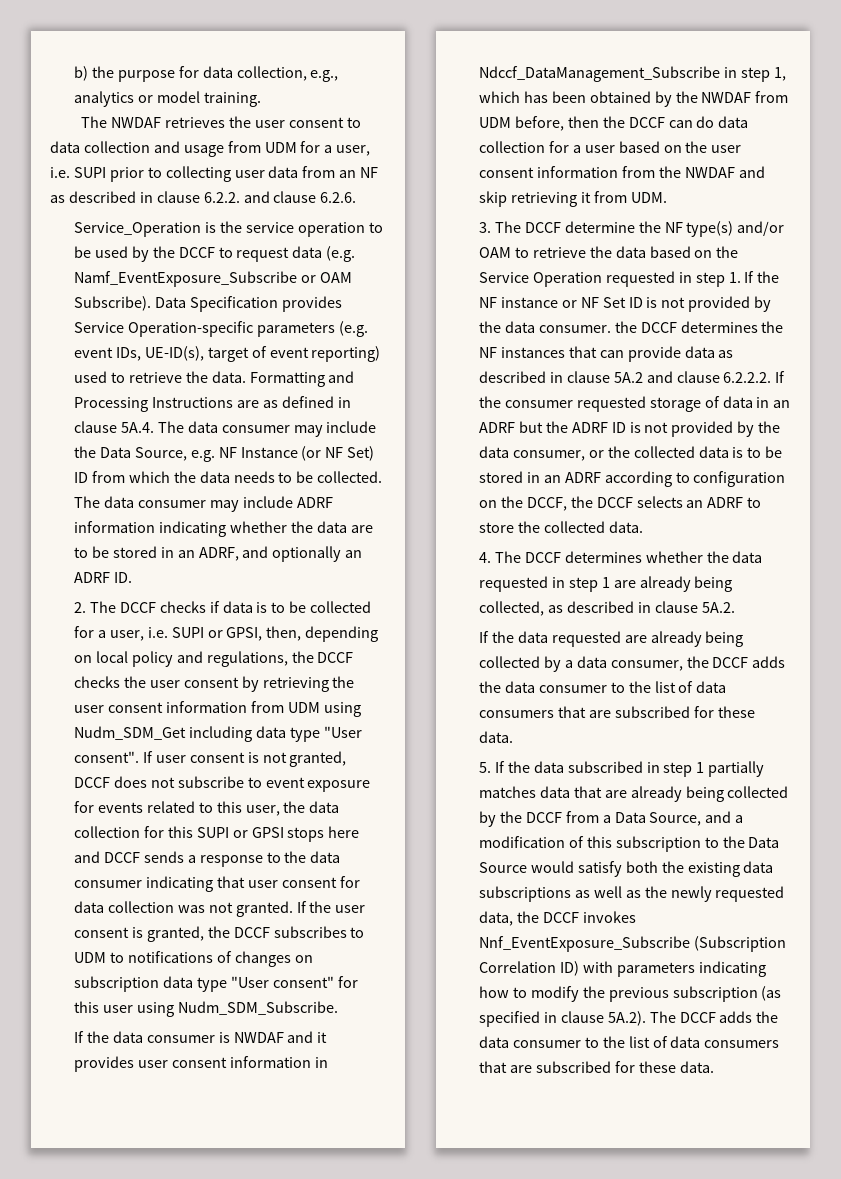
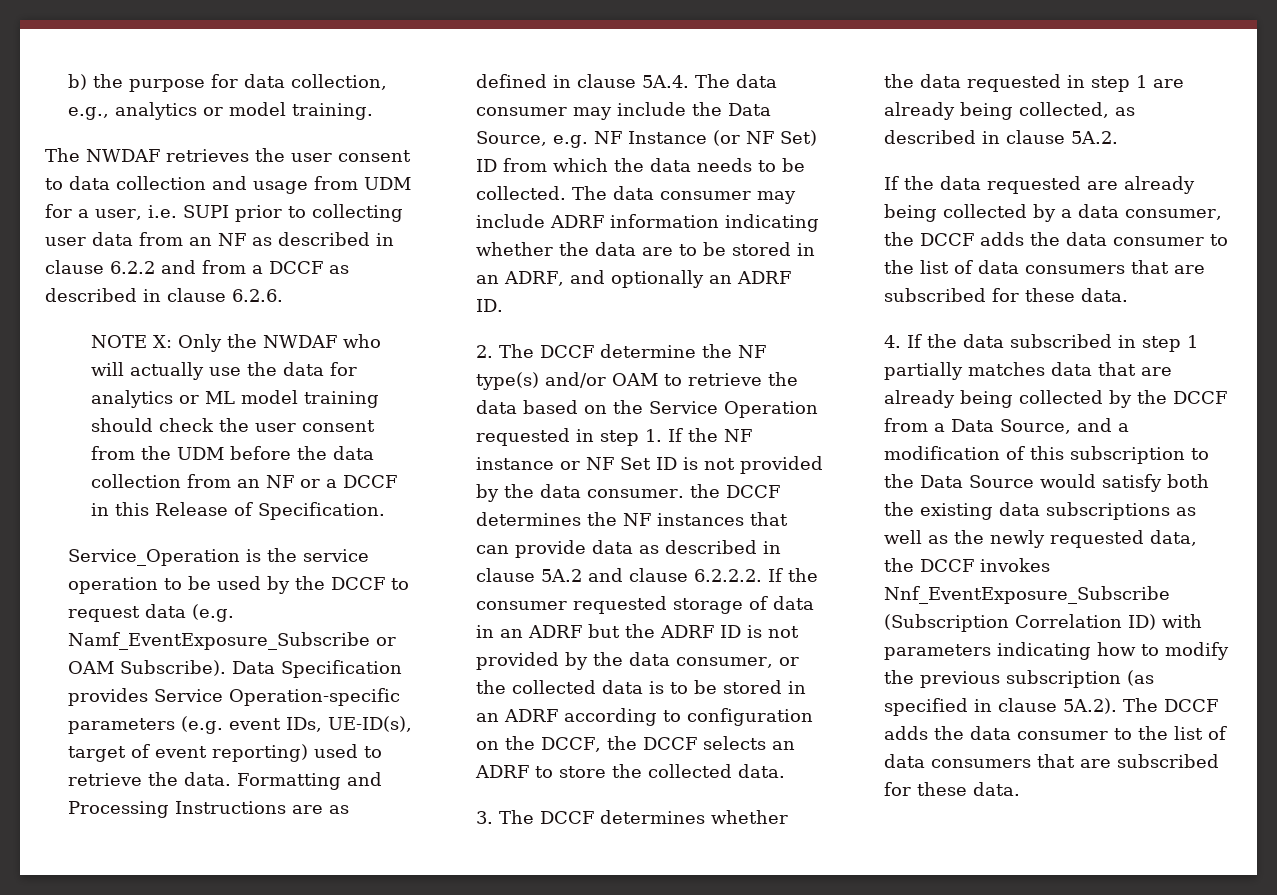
- The NWDAF retrieves the user consent to data collection and usage from UDM for a user, i.e. SUPI prior to collecting user data from an NF as described in clause 6.2.2. and clause 6.2.6.
+ The NWDAF retrieves the user consent to data collection and usage from UDM for a user, i.e. SUPI prior to collecting user data from an NF as described in clause 6.2.2 and from a DCCF as described in clause 6.2.6.
+ NOTE X: Only the NWDAF who will actually use the data for analytics or ML model training should check the user consent from the UDM before the data collection from an NF or a DCCF in this Release of Specification.
- 2. The DCCF checks if data is to be collected for a user, i.e. SUPI or GPSI, then, depending on local policy and regulations, the DCCF checks the user consent by retrieving the user consent information from UDM using Nudm_SDM_Get including data type "User consent". If user consent is not granted, DCCF does not subscribe to event exposure for events related to this user, the data collection for this SUPI or GPSI stops here and DCCF sends a response to the data consumer indicating that user consent for data collection was not granted. If the user consent is granted, the DCCF subscribes to UDM to notifications of changes on subscription data type "User consent" for this user using Nudm_SDM_Subscribe.
- If the data consumer is NWDAF and it provides user consent information in Ndccf_DataManagement_Subscribe in step 1, which has been obtained by the NWDAF from UDM before, then the DCCF can do data collection for a user based on the user consent information from the NWDAF and skip retrieving it from UDM.
- 3. The DCCF determine the NF type(s) and/or OAM to retrieve the data based on the Service Operation requested in step 1. If the NF instance or NF Set ID is not provided by the data consumer. the DCCF determines the NF instances that can provide data as described in clause 5A.2 and clause 6.2.2.2. If the consumer requested storage of data in an ADRF but the ADRF ID is not provided by the data consumer, or the collected data is to be stored in an ADRF according to configuration on the DCCF, the DCCF selects an ADRF to store the collected data.
+ 2. The DCCF determine the NF type(s) and/or OAM to retrieve the data based on the Service Operation requested in step 1. If the NF instance or NF Set ID is not provided by the data consumer. the DCCF determines the NF instances that can provide data as described in clause 5A.2 and clause 6.2.2.2. If the consumer requested storage of data in an ADRF but the ADRF ID is not provided by the data consumer, or the collected data is to be stored in an ADRF according to configuration on the DCCF, the DCCF selects an ADRF to store the collected data.
- 4. The DCCF determines whether the data requested in step 1 are already being collected, as described in clause 5A.2.
+ 3. The DCCF determines whether the data requested in step 1 are already being collected, as described in clause 5A.2.
- 5. If the data subscribed in step 1 partially matches data that are already being collected by the DCCF from a Data Source, and a modification of this subscription to the Data Source would satisfy both the existing data subscriptions as well as the newly requested data, the DCCF invokes Nnf_EventExposure_Subscribe (Subscription Correlation ID) with parameters indicating how to modify the previous subscription (as specified in clause 5A.2). The DCCF adds the data consumer to the list of data consumers that are subscribed for these data.
+ 4. If the data subscribed in step 1 partially matches data that are already being collected by the DCCF from a Data Source, and a modification of this subscription to the Data Source would satisfy both the existing data subscriptions as well as the newly requested data, the DCCF invokes Nnf_EventExposure_Subscribe (Subscription Correlation ID) with parameters indicating how to modify the previous subscription (as specified in clause 5A.2). The DCCF adds the data consumer to the list of data consumers that are subscribed for these data.

